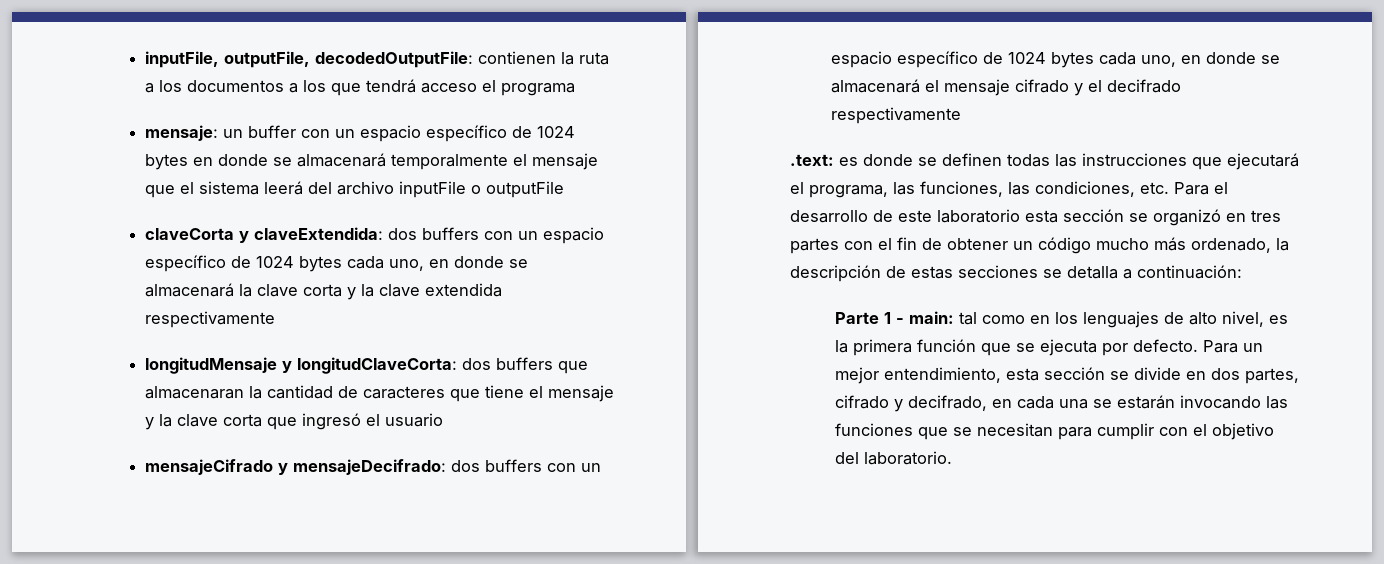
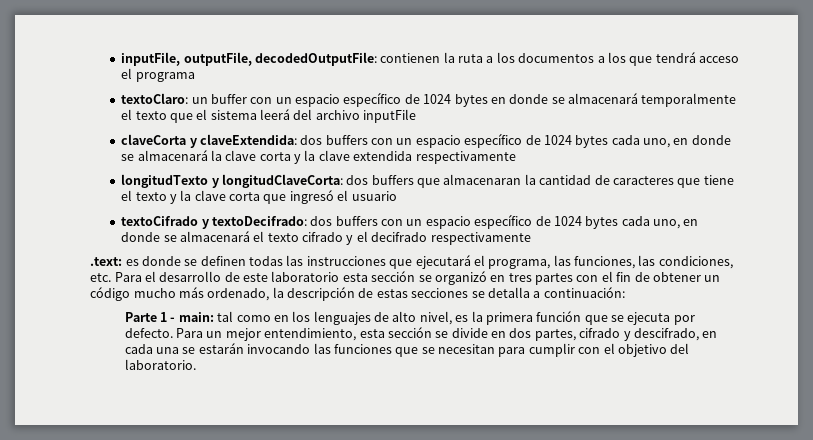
- mensaje: un buffer con un espacio específico de 1024 bytes en donde se almacenará temporalmente el mensaje que el sistema leerá del archivo inputFile o outputFile
+ textoClaro: un buffer con un espacio específico de 1024 bytes en donde se almacenará temporalmente el texto que el sistema leerá del archivo inputFile
- longitudMensaje y longitudClaveCorta: dos buffers que almacenaran la cantidad de caracteres que tiene el mensaje y la clave corta que ingresó el usuario
+ longitudTexto y longitudClaveCorta: dos buffers que almacenaran la cantidad de caracteres que tiene el texto y la clave corta que ingresó el usuario
- mensajeCifrado y mensajeDecifrado: dos buffers con un espacio específico de 1024 bytes cada uno, en donde se almacenará el mensaje cifrado y el decifrado respectivamente
+ textoCifrado y textoDecifrado: dos buffers con un espacio específico de 1024 bytes cada uno, en donde se almacenará el texto cifrado y el decifrado respectivamente
- Para un mejor entendimiento, esta sección se divide en dos partes, cifrado y decifrado, en cada una se estarán invocando las funciones que se necesitan para cumplir con el objetivo del laboratorio.
+ Para un mejor entendimiento, esta sección se divide en dos partes, cifrado y descifrado, en cada una se estarán invocando las funciones que se necesitan para cumplir con el objetivo del laboratorio.

